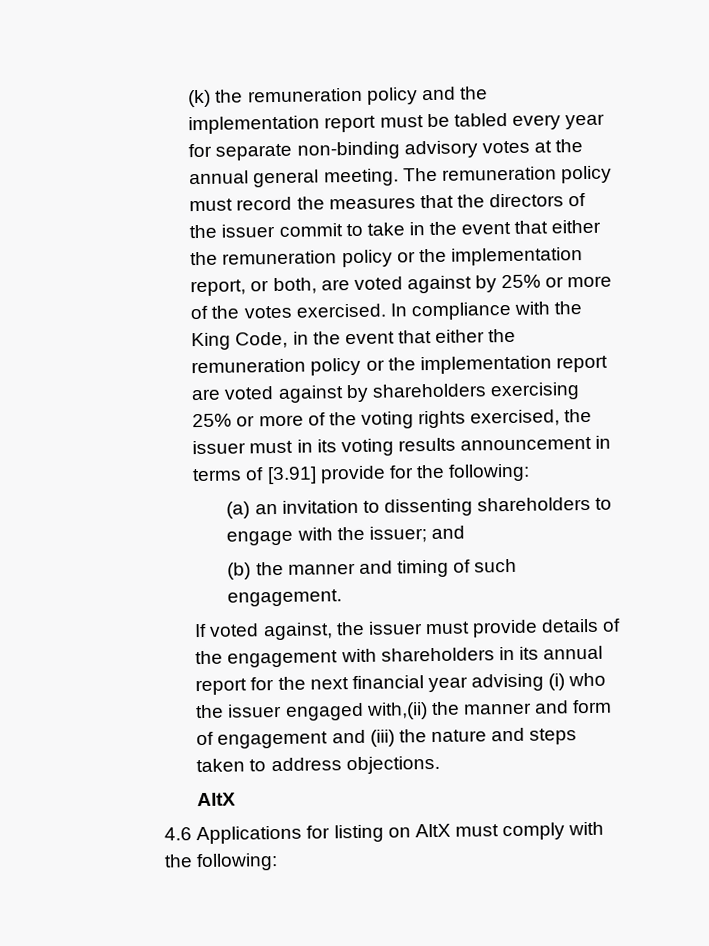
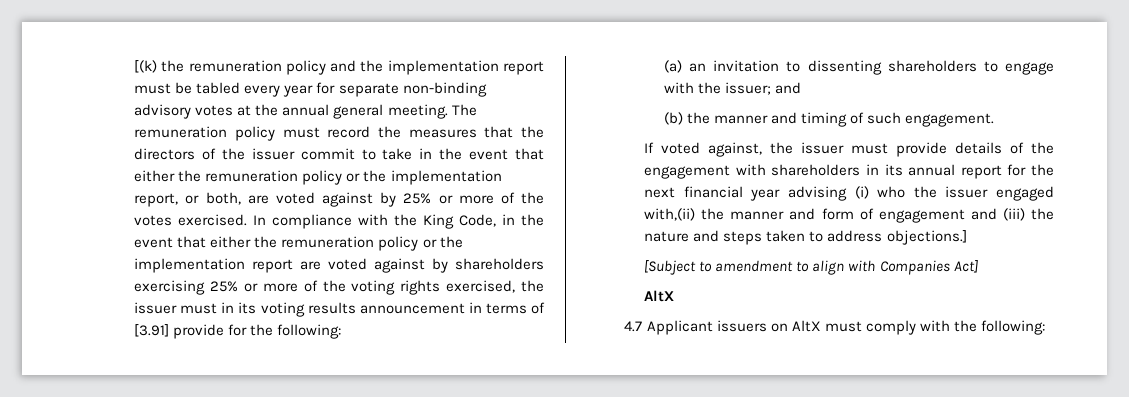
- (k) the remuneration policy and the implementation report must be tabled every year for separate non-binding advisory votes at the annual general meeting.
+ [(k) the remuneration policy and the implementation report must be tabled every year for separate non-binding advisory votes at the annual general meeting.
- If voted against, the issuer must provide details of the engagement with shareholders in its annual report for the next financial year advising (i) who the issuer engaged with,(ii) the manner and form of engagement and (iii) the nature and steps taken to address objections.
+ If voted against, the issuer must provide details of the engagement with shareholders in its annual report for the next financial year advising (i) who the issuer engaged with,(ii) the manner and form of engagement and (iii) the nature and steps taken to address objections.]
+ [Subject to amendment to align with Companies Act]
  AltX
- 4.6 Applications for listing on AltX must comply with the following:
+ 4.7 Applicant issuers on AltX must comply with the following:

